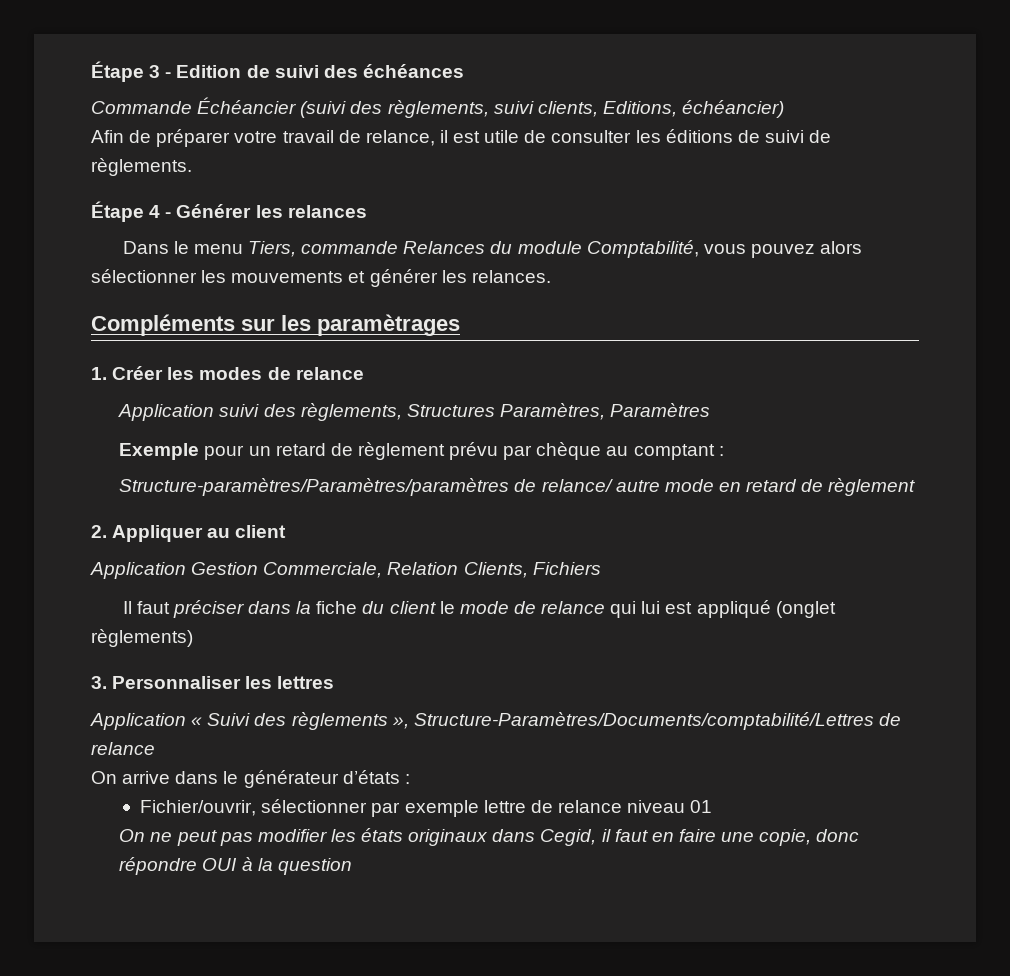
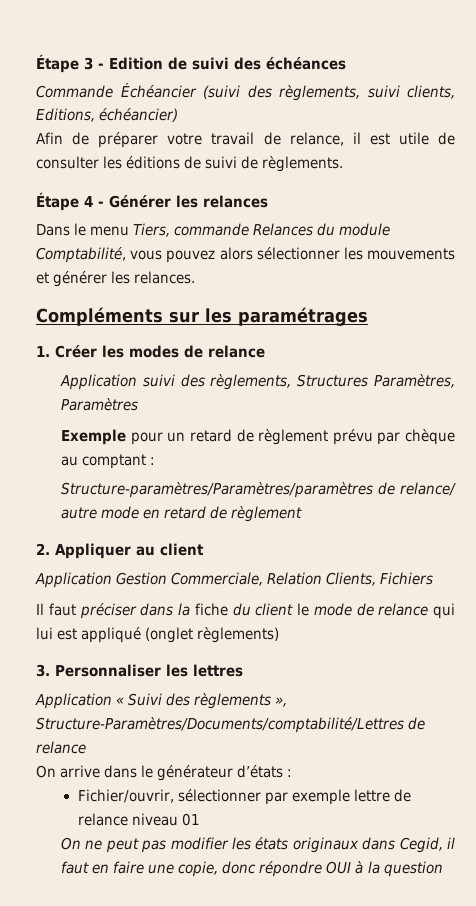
- Compléments sur les paramètrages
+ Compléments sur les paramétrages

